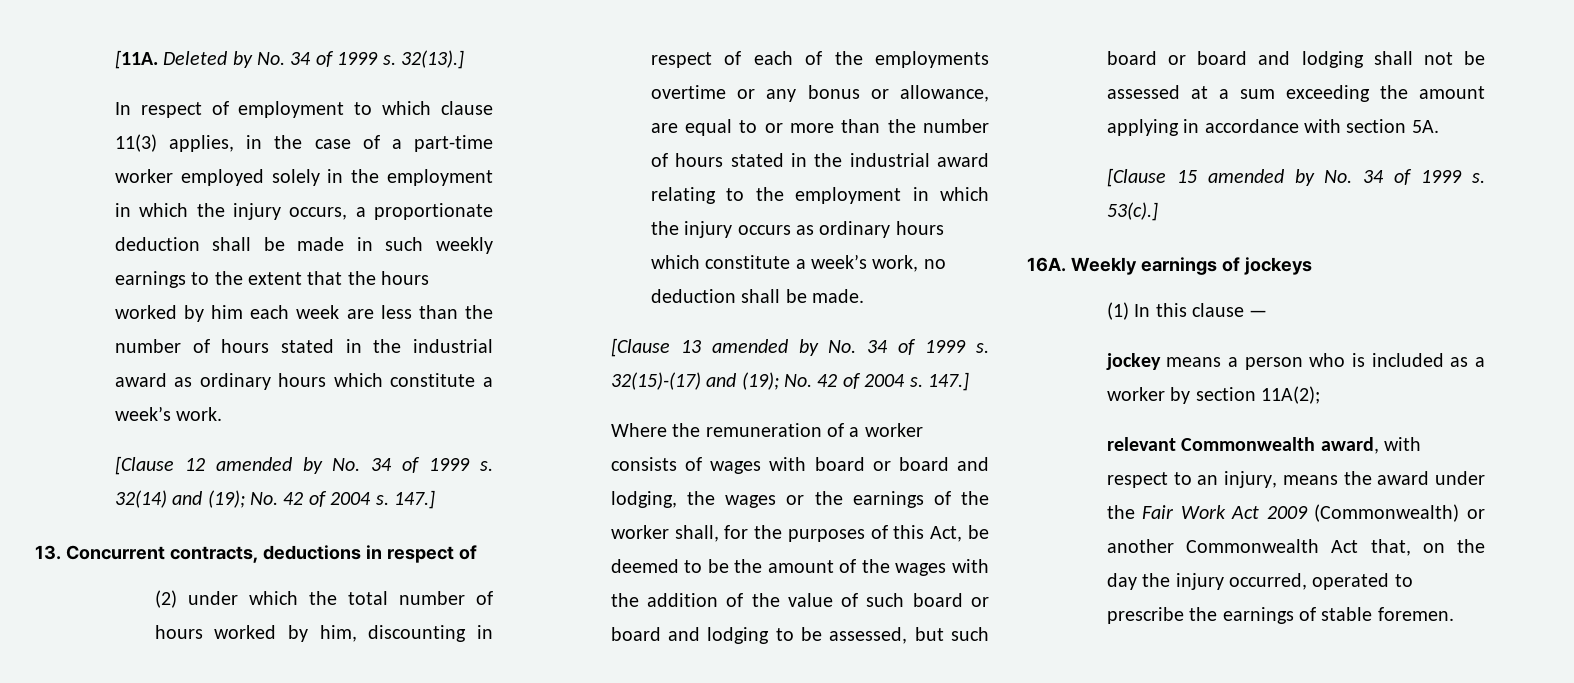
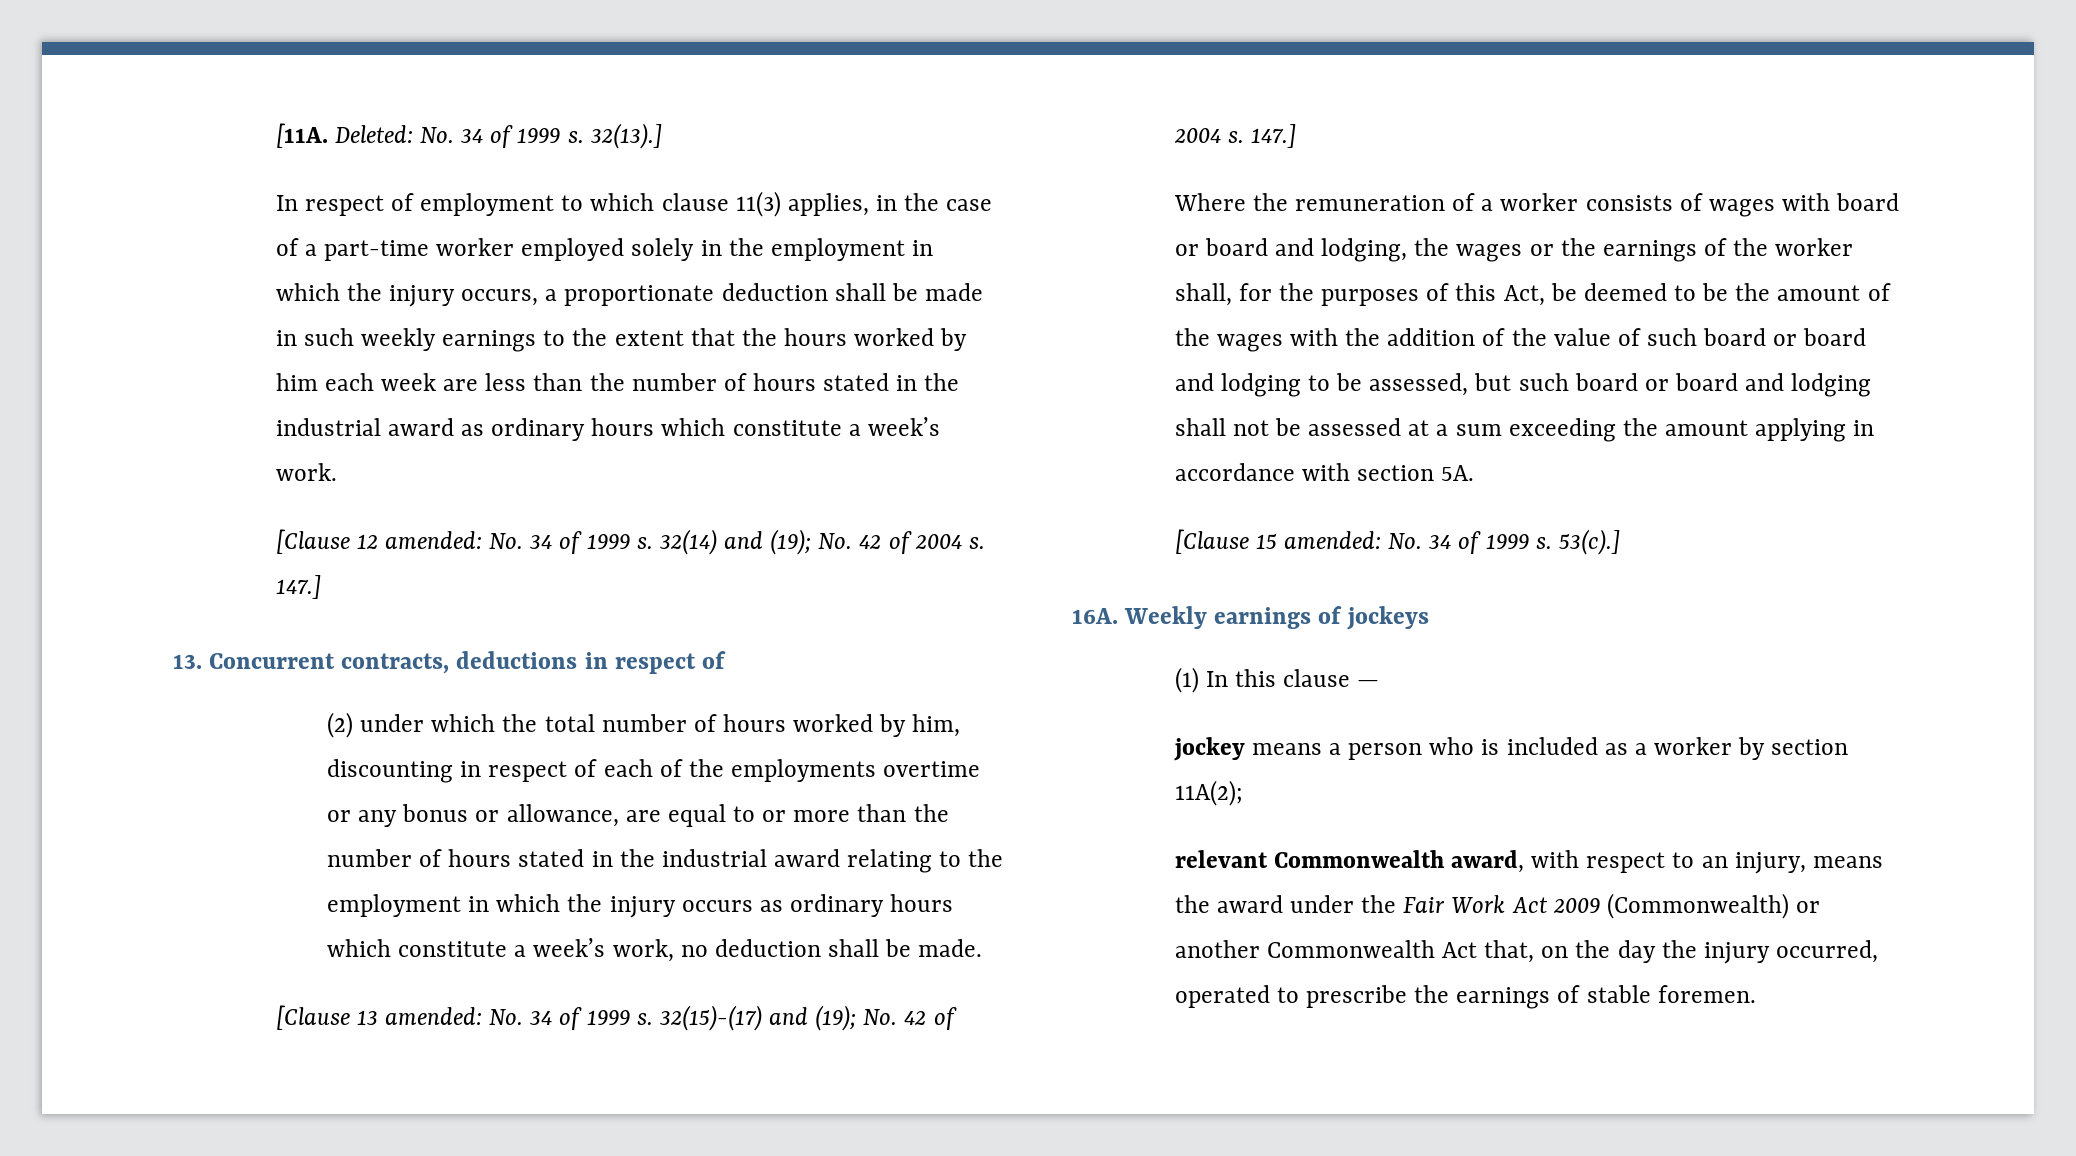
- Deleted by No. 34 of 1999 s.
+ Deleted: No. 34 of 1999 s.
- [Clause 12 amended by No. 34 of 1999 s.
+ [Clause 12 amended: No. 34 of 1999 s.
- [Clause 13 amended by No. 34 of 1999 s.
+ [Clause 13 amended: No. 34 of 1999 s.
- [Clause 15 amended by No. 34 of 1999 s.
+ [Clause 15 amended: No. 34 of 1999 s.

